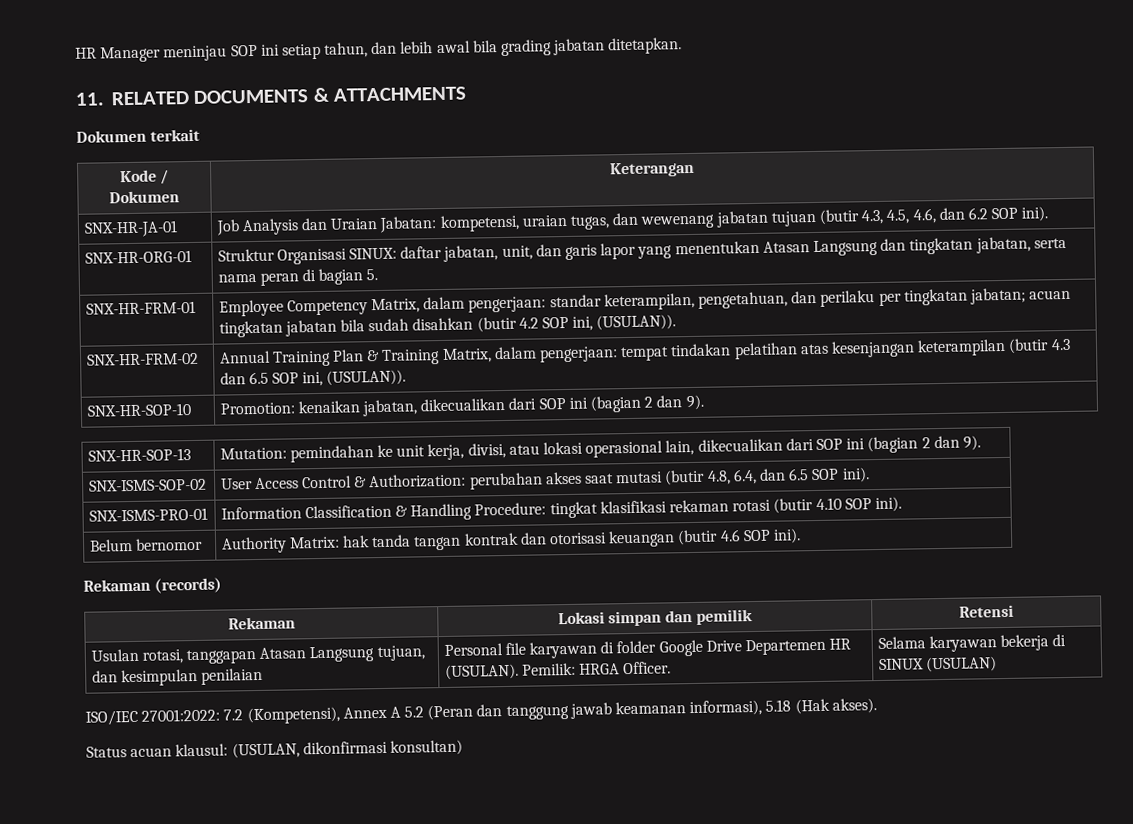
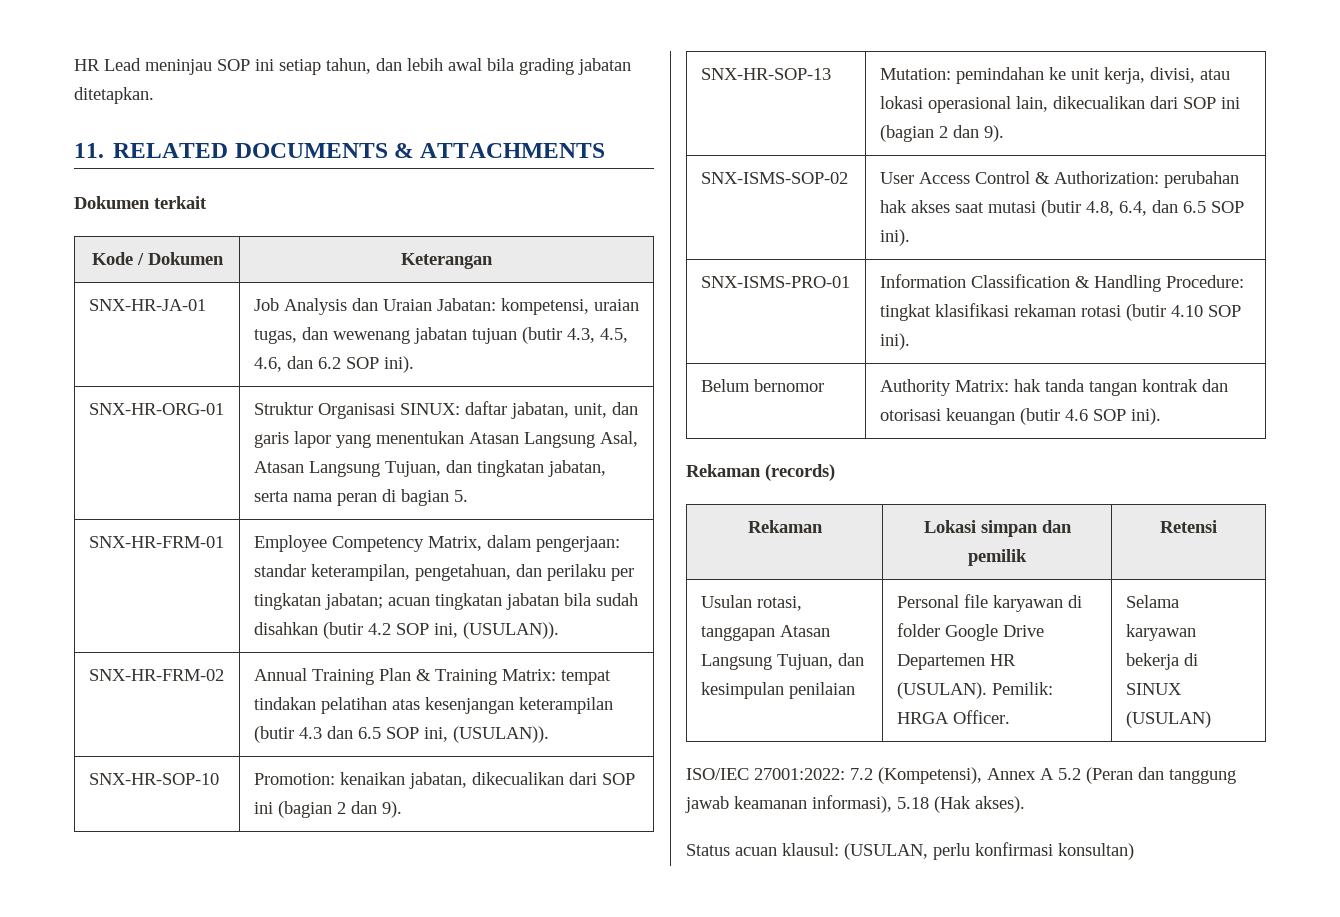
- HR Manager meninjau SOP ini setiap tahun, dan lebih awal bila grading jabatan ditetapkan.
+ HR Lead meninjau SOP ini setiap tahun, dan lebih awal bila grading jabatan ditetapkan.
- SNX-HR-ORG-01 | Struktur Organisasi SINUX: daftar jabatan, unit, dan garis lapor yang menentukan Atasan Langsung dan tingkatan jabatan, serta nama peran di bagian 5.
+ SNX-HR-ORG-01 | Struktur Organisasi SINUX: daftar jabatan, unit, dan garis lapor yang menentukan Atasan Langsung Asal, Atasan Langsung Tujuan, dan tingkatan jabatan, serta nama peran di bagian 5.
- SNX-HR-FRM-02 | Annual Training Plan & Training Matrix, dalam pengerjaan: tempat tindakan pelatihan atas kesenjangan keterampilan (butir 4.3 dan 6.5 SOP ini, (USULAN)).
+ SNX-HR-FRM-02 | Annual Training Plan & Training Matrix: tempat tindakan pelatihan atas kesenjangan keterampilan (butir 4.3 dan 6.5 SOP ini, (USULAN)).
- SNX-ISMS-SOP-02 | User Access Control & Authorization: perubahan akses saat mutasi (butir 4.8, 6.4, dan 6.5 SOP ini).
+ SNX-ISMS-SOP-02 | User Access Control & Authorization: perubahan hak akses saat mutasi (butir 4.8, 6.4, dan 6.5 SOP ini).
- Usulan rotasi, tanggapan Atasan Langsung tujuan, dan kesimpulan penilaian | Personal file karyawan di folder Google Drive Departemen HR (USULAN). Pemilik: HRGA Officer. | Selama karyawan bekerja di SINUX (USULAN)
+ Usulan rotasi, tanggapan Atasan Langsung Tujuan, dan kesimpulan penilaian | Personal file karyawan di folder Google Drive Departemen HR (USULAN). Pemilik: HRGA Officer. | Selama karyawan bekerja di SINUX (USULAN)
- Status acuan klausul: (USULAN, dikonfirmasi konsultan)
+ Status acuan klausul: (USULAN, perlu konfirmasi konsultan)

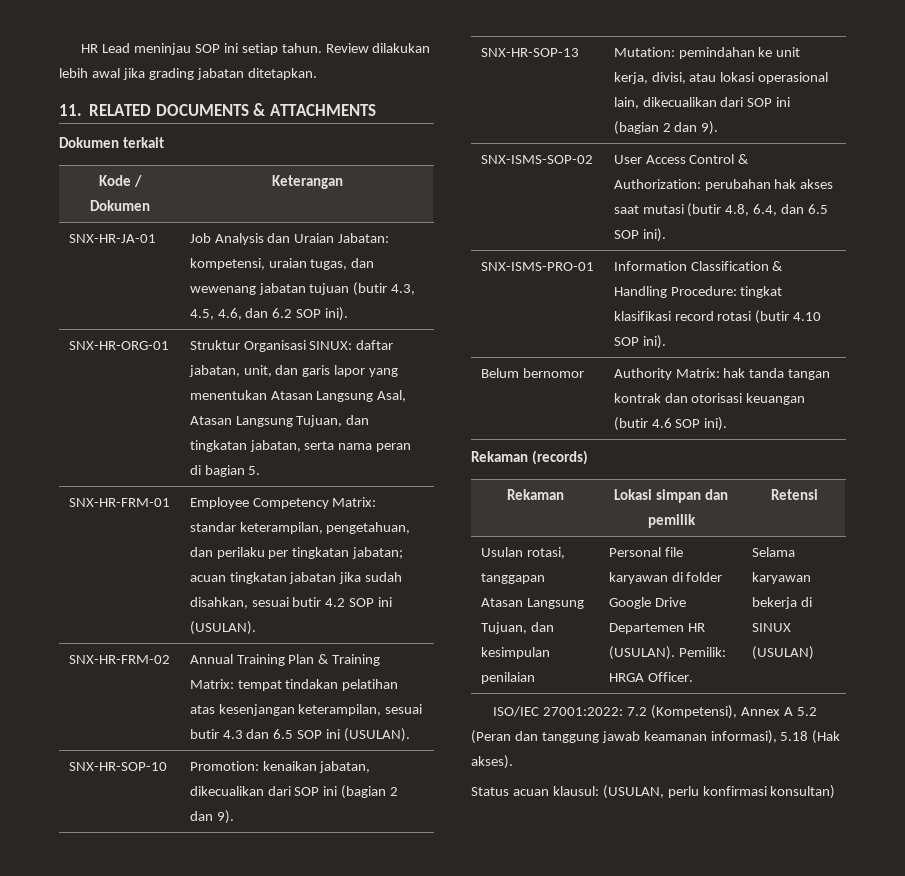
- HR Lead meninjau SOP ini setiap tahun, dan lebih awal bila grading jabatan ditetapkan.
+ HR Lead meninjau SOP ini setiap tahun. Review dilakukan lebih awal jika grading jabatan ditetapkan.
- SNX-HR-FRM-01 | Employee Competency Matrix, dalam pengerjaan: standar keterampilan, pengetahuan, dan perilaku per tingkatan jabatan; acuan tingkatan jabatan bila sudah disahkan (butir 4.2 SOP ini, (USULAN)).
+ SNX-HR-FRM-01 | Employee Competency Matrix: standar keterampilan, pengetahuan, dan perilaku per tingkatan jabatan; acuan tingkatan jabatan jika sudah disahkan, sesuai butir 4.2 SOP ini (USULAN).
- SNX-HR-FRM-02 | Annual Training Plan & Training Matrix: tempat tindakan pelatihan atas kesenjangan keterampilan (butir 4.3 dan 6.5 SOP ini, (USULAN)).
+ SNX-HR-FRM-02 | Annual Training Plan & Training Matrix: tempat tindakan pelatihan atas kesenjangan keterampilan, sesuai butir 4.3 dan 6.5 SOP ini (USULAN).
- SNX-ISMS-PRO-01 | Information Classification & Handling Procedure: tingkat klasifikasi rekaman rotasi (butir 4.10 SOP ini).
+ SNX-ISMS-PRO-01 | Information Classification & Handling Procedure: tingkat klasifikasi record rotasi (butir 4.10 SOP ini).

